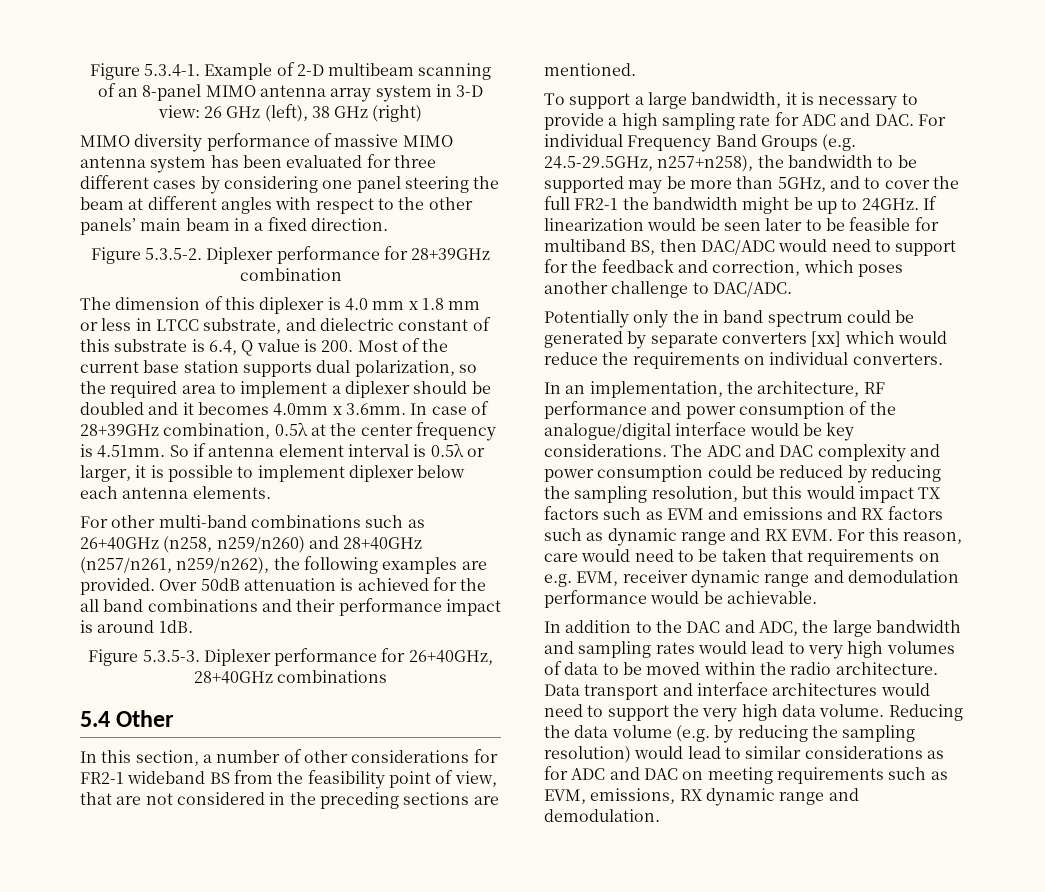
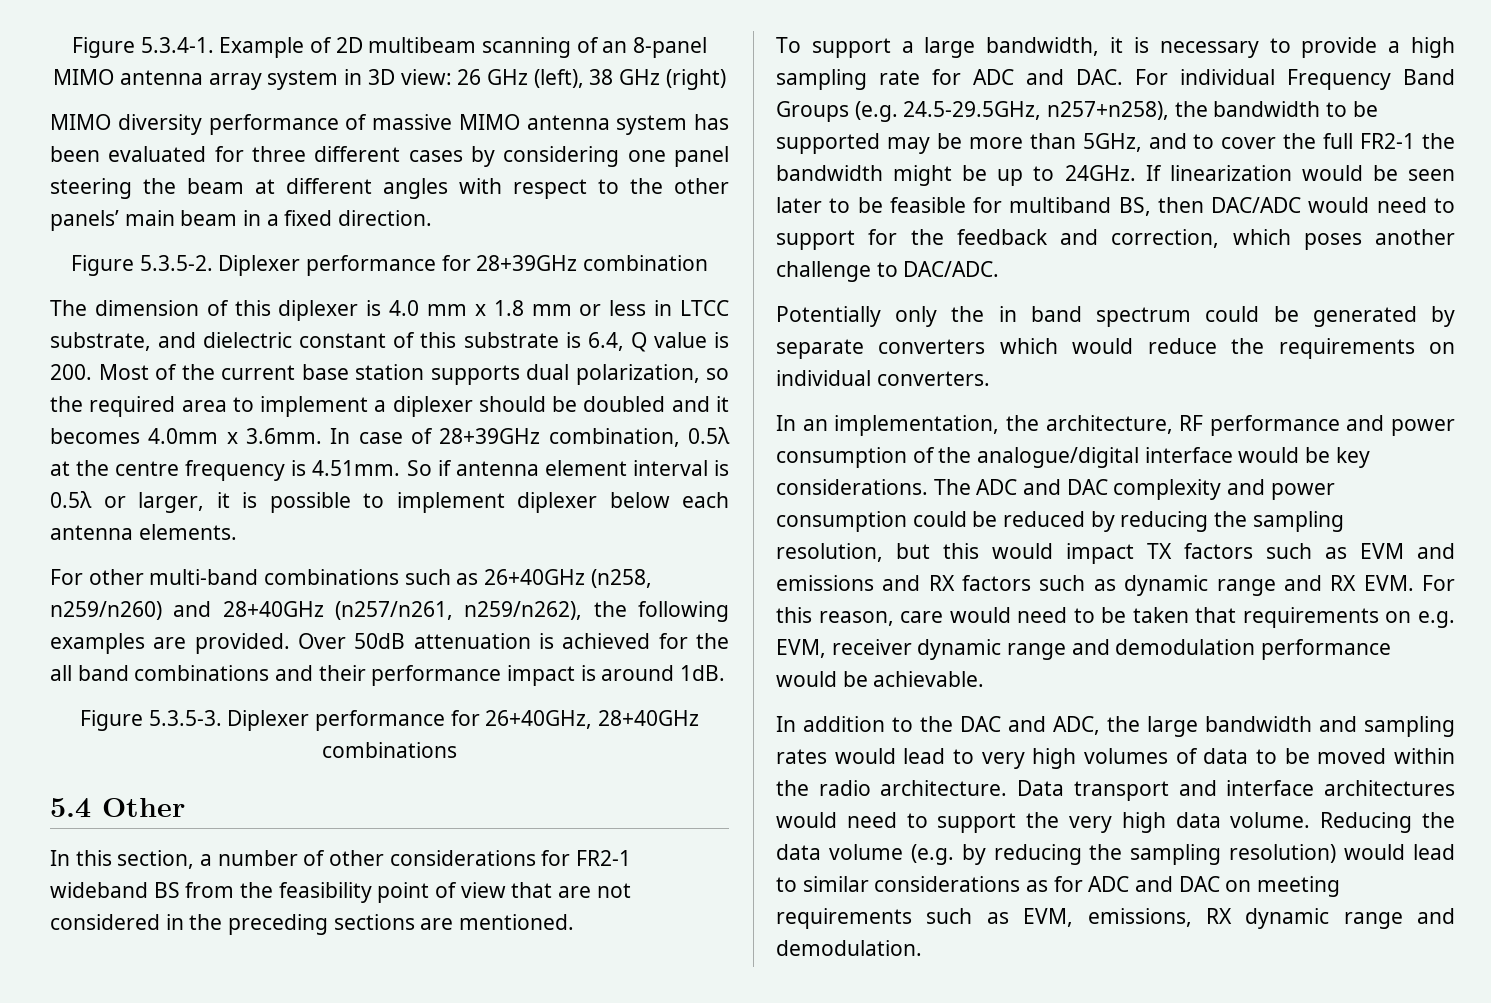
- Figure 5.3.4-1. Example of 2-D multibeam scanning of an 8-panel MIMO antenna array system in 3-D view: 26 GHz (left), 38 GHz (right)
+ Figure 5.3.4-1. Example of 2D multibeam scanning of an 8-panel MIMO antenna array system in 3D view: 26 GHz (left), 38 GHz (right)
- The dimension of this diplexer is 4.0 mm x 1.8 mm or less in LTCC substrate, and dielectric constant of this substrate is 6.4, Q value is 200. Most of the current base station supports dual polarization, so the required area to implement a diplexer should be doubled and it becomes 4.0mm x 3.6mm. In case of 28+39GHz combination, 0.5λ at the center frequency is 4.51mm. So if antenna element interval is 0.5λ or larger, it is possible to implement diplexer below each antenna elements.
+ The dimension of this diplexer is 4.0 mm x 1.8 mm or less in LTCC substrate, and dielectric constant of this substrate is 6.4, Q value is 200. Most of the current base station supports dual polarization, so the required area to implement a diplexer should be doubled and it becomes 4.0mm x 3.6mm. In case of 28+39GHz combination, 0.5λ at the centre frequency is 4.51mm. So if antenna element interval is 0.5λ or larger, it is possible to implement diplexer below each antenna elements.
- In this section, a number of other considerations for FR2-1 wideband BS from the feasibility point of view, that are not considered in the preceding sections are mentioned.
+ In this section, a number of other considerations for FR2-1 wideband BS from the feasibility point of view that are not considered in the preceding sections are mentioned.
- Potentially only the in band spectrum could be generated by separate converters [xx] which would reduce the requirements on individual converters.
+ Potentially only the in band spectrum could be generated by separate converters which would reduce the requirements on individual converters.

